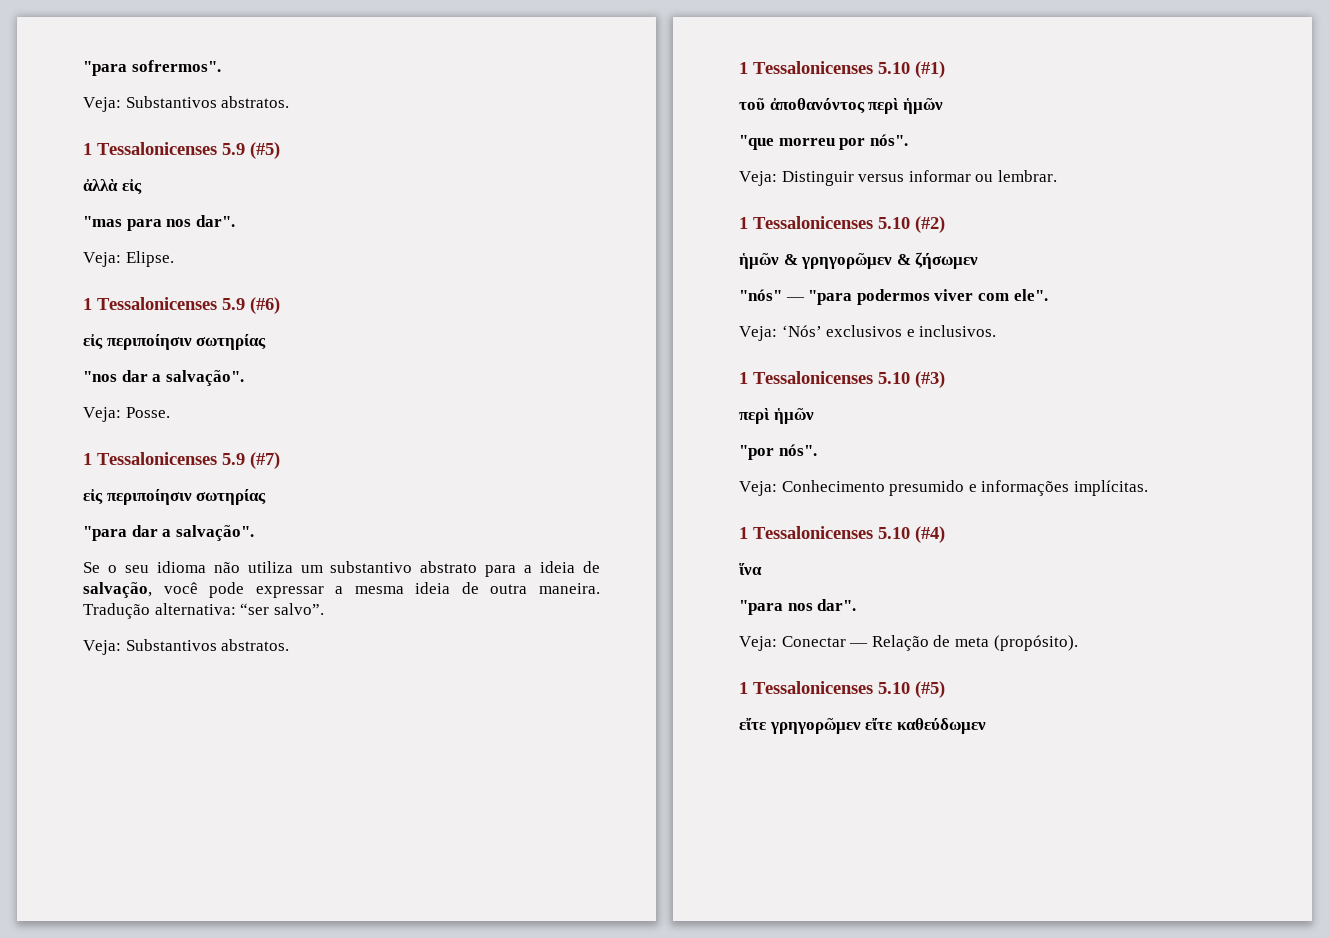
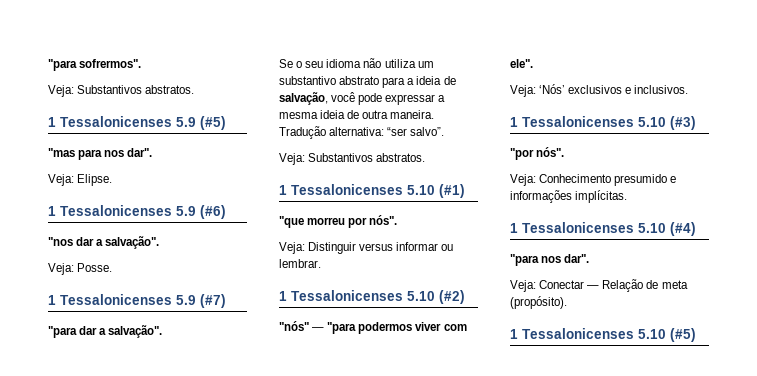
- ἀλλὰ εἰς
  1 Tessalonicenses 5.9 (#6)
- εἰς περιποίησιν σωτηρίας
  1 Tessalonicenses 5.9 (#7)
- εἰς περιποίησιν σωτηρίας
- τοῦ ἀποθανόντος περὶ ἡμῶν
- ἡμῶν & γρηγορῶμεν & ζήσωμεν
  1 Tessalonicenses 5.10 (#3)
- περὶ ἡμῶν
- ἵνα
- εἴτε γρηγορῶμεν εἴτε καθεύδωμεν

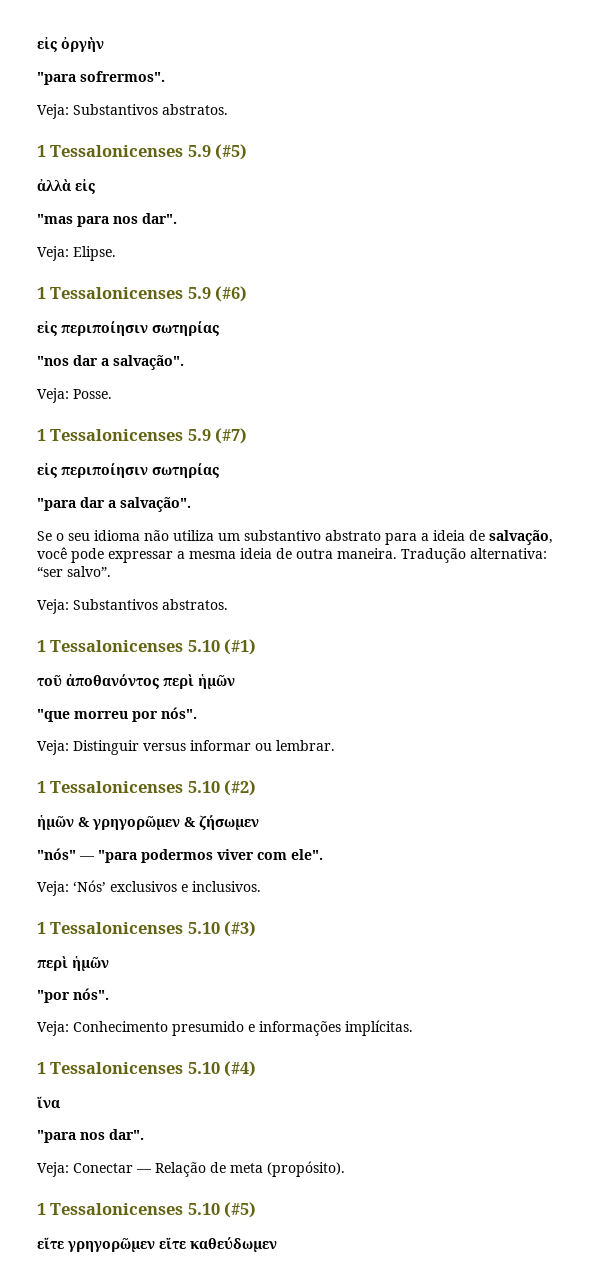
+ εἰς ὀργὴν
+ ἀλλὰ εἰς
  1 Tessalonicenses 5.9 (#6)
+ εἰς περιποίησιν σωτηρίας
  1 Tessalonicenses 5.9 (#7)
+ εἰς περιποίησιν σωτηρίας
+ τοῦ ἀποθανόντος περὶ ἡμῶν
+ ἡμῶν & γρηγορῶμεν & ζήσωμεν
  1 Tessalonicenses 5.10 (#3)
+ περὶ ἡμῶν
+ ἵνα
+ εἴτε γρηγορῶμεν εἴτε καθεύδωμεν

